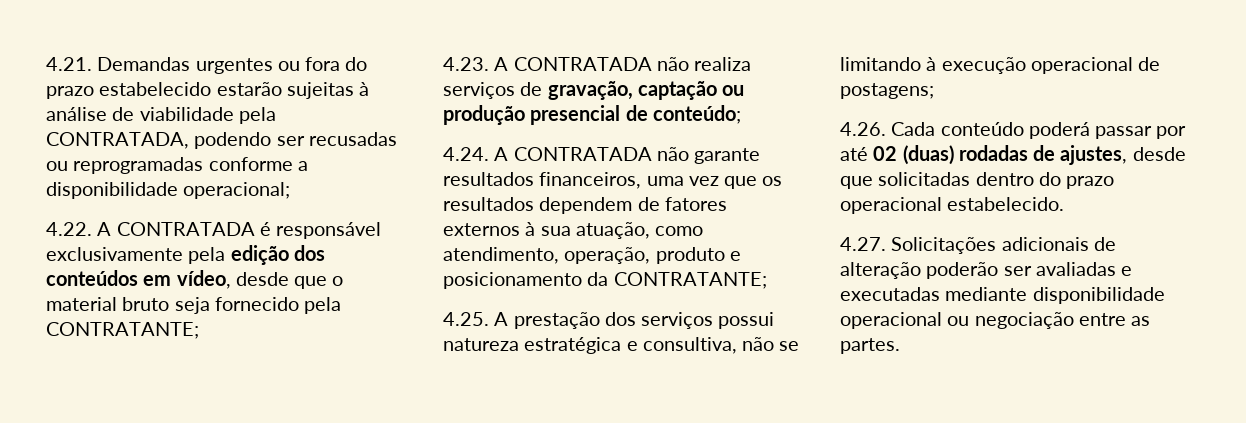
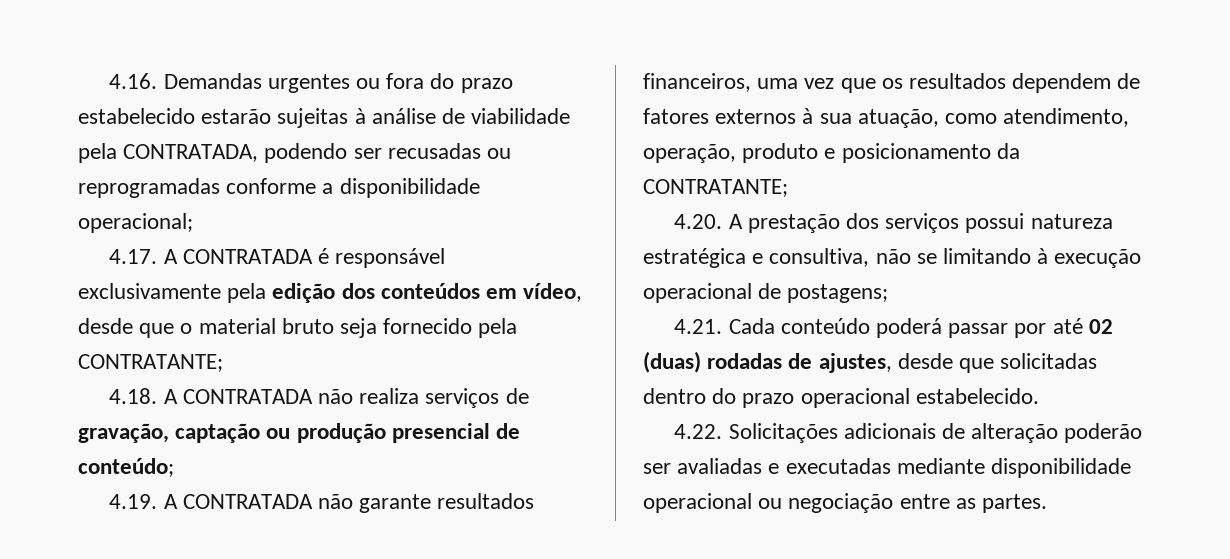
- 4.21. Demandas urgentes ou fora do prazo estabelecido estarão sujeitas à análise de viabilidade pela CONTRATADA, podendo ser recusadas ou reprogramadas conforme a disponibilidade operacional;
+ 4.16. Demandas urgentes ou fora do prazo estabelecido estarão sujeitas à análise de viabilidade pela CONTRATADA, podendo ser recusadas ou reprogramadas conforme a disponibilidade operacional;
- 4.22. A CONTRATADA é responsável exclusivamente pela edição dos conteúdos em vídeo, desde que o material bruto seja fornecido pela CONTRATANTE;
+ 4.17. A CONTRATADA é responsável exclusivamente pela edição dos conteúdos em vídeo, desde que o material bruto seja fornecido pela CONTRATANTE;
- 4.23. A CONTRATADA não realiza serviços de gravação, captação ou produção presencial de conteúdo;
+ 4.18. A CONTRATADA não realiza serviços de gravação, captação ou produção presencial de conteúdo;
- 4.24. A CONTRATADA não garante resultados financeiros, uma vez que os resultados dependem de fatores externos à sua atuação, como atendimento, operação, produto e posicionamento da CONTRATANTE;
+ 4.19. A CONTRATADA não garante resultados financeiros, uma vez que os resultados dependem de fatores externos à sua atuação, como atendimento, operação, produto e posicionamento da CONTRATANTE;
- 4.25. A prestação dos serviços possui natureza estratégica e consultiva, não se limitando à execução operacional de postagens;
+ 4.20. A prestação dos serviços possui natureza estratégica e consultiva, não se limitando à execução operacional de postagens;
- 4.26. Cada conteúdo poderá passar por até 02 (duas) rodadas de ajustes, desde que solicitadas dentro do prazo operacional estabelecido.
+ 4.21. Cada conteúdo poderá passar por até 02 (duas) rodadas de ajustes, desde que solicitadas dentro do prazo operacional estabelecido.
- 4.27. Solicitações adicionais de alteração poderão ser avaliadas e executadas mediante disponibilidade operacional ou negociação entre as partes.
+ 4.22. Solicitações adicionais de alteração poderão ser avaliadas e executadas mediante disponibilidade operacional ou negociação entre as partes.

